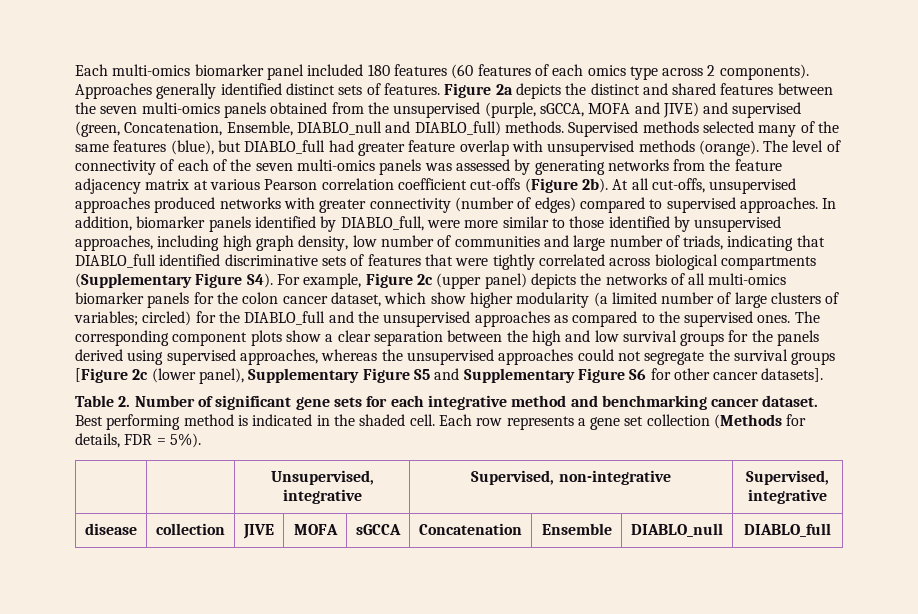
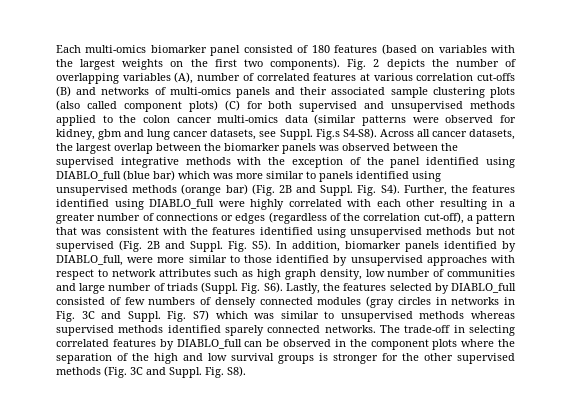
- Each multi-omics biomarker panel included 180 features (60 features of each omics type across 2 components). Approaches generally identified distinct sets of features. Figure 2a depicts the distinct and shared features between the seven multi-omics panels obtained from the unsupervised (purple, sGCCA, MOFA and JIVE) and supervised (green, Concatenation, Ensemble, DIABLO_null and DIABLO_full) methods. Supervised methods selected many of the same features (blue), but DIABLO_full had greater feature overlap with unsupervised methods (orange). The level of connectivity of each of the seven multi-omics panels was assessed by generating networks from the feature adjacency matrix at various Pearson correlation coefficient cut-offs (Figure 2b). At all cut-offs, unsupervised approaches produced networks with greater connectivity (number of edges) compared to supervised approaches. In addition, biomarker panels identified by DIABLO_full, were more similar to those identified by unsupervised approaches, including high graph density, low number of communities and large number of triads, indicating that DIABLO_full identified discriminative sets of features that were tightly correlated across biological compartments (Supplementary Figure S4). For example, Figure 2c (upper panel) depicts the networks of all multi-omics biomarker panels for the colon cancer dataset, which show higher modularity (a limited number of large clusters of variables; circled) for the DIABLO_full and the unsupervised approaches as compared to the supervised ones. The corresponding component plots show a clear separation between the high and low survival groups for the panels derived using supervised approaches, whereas the unsupervised approaches could not segregate the survival groups [Figure 2c (lower panel), Supplementary Figure S5 and Supplementary Figure S6 for other cancer datasets].
- Table 2. Number of significant gene sets for each integrative method and benchmarking cancer dataset. Best performing method is indicated in the shaded cell. Each row represents a gene set collection (Methods for details, FDR = 5%).
- | | Unsupervised, integrative | Supervised, non-integrative | Supervised, integrative
- disease | collection | JIVE | MOFA | sGCCA | Concatenation | Ensemble | DIABLO_null | DIABLO_full
+ Each multi-omics biomarker panel consisted of 180 features (based on variables with the largest weights on the first two components). Fig. 2 depicts the number of overlapping variables (A), number of correlated features at various correlation cut-offs (B) and networks of multi-omics panels and their associated sample clustering plots (also called component plots) (C) for both supervised and unsupervised methods applied to the colon cancer multi-omics data (similar patterns were observed for kidney, gbm and lung cancer datasets, see Suppl. Fig.s S4-S8). Across all cancer datasets, the largest overlap between the biomarker panels was observed between the supervised integrative methods with the exception of the panel identified using DIABLO_full (blue bar) which was more similar to panels identified using unsupervised methods (orange bar) (Fig. 2B and Suppl. Fig. S4). Further, the features identified using DIABLO_full were highly correlated with each other resulting in a greater number of connections or edges (regardless of the correlation cut-off), a pattern that was consistent with the features identified using unsupervised methods but not supervised (Fig. 2B and Suppl. Fig. S5). In addition, biomarker panels identified by DIABLO_full, were more similar to those identified by unsupervised approaches with respect to network attributes such as high graph density, low number of communities and large number of triads (Suppl. Fig. S6). Lastly, the features selected by DIABLO_full consisted of few numbers of densely connected modules (gray circles in networks in Fig. 3C and Suppl. Fig. S7) which was similar to unsupervised methods whereas supervised methods identified sparely connected networks. The trade-off in selecting correlated features by DIABLO_full can be observed in the component plots where the separation of the high and low survival groups is stronger for the other supervised methods (Fig. 3C and Suppl. Fig. S8).

